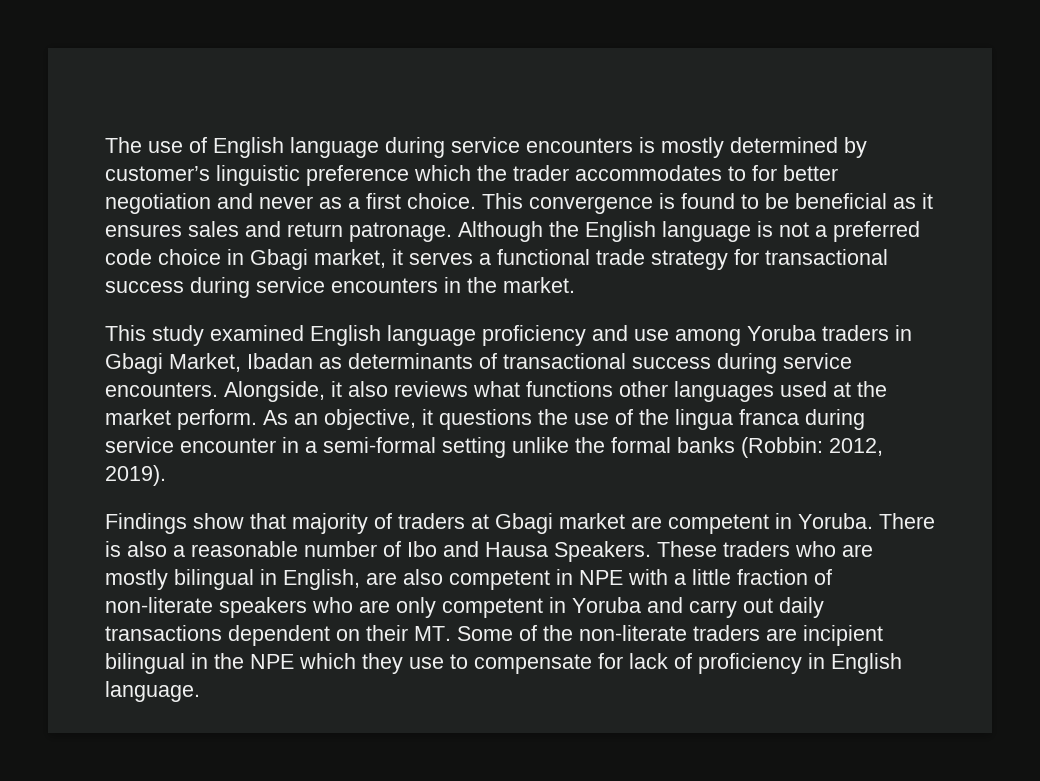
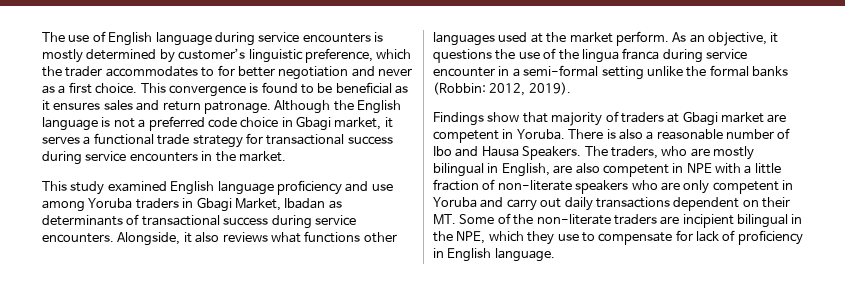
- The use of English language during service encounters is mostly determined by customer’s linguistic preference which the trader accommodates to for better negotiation and never as a first choice.
+ The use of English language during service encounters is mostly determined by customer’s linguistic preference, which the trader accommodates to for better negotiation and never as a first choice.
- These traders who are mostly bilingual in English, are also competent in NPE with a little fraction of non-literate speakers who are only competent in Yoruba and carry out daily transactions dependent on their MT. Some of the non-literate traders are incipient bilingual in the NPE which they use to compensate for lack of proficiency in English language.
+ The traders, who are mostly bilingual in English, are also competent in NPE with a little fraction of non-literate speakers who are only competent in Yoruba and carry out daily transactions dependent on their MT. Some of the non-literate traders are incipient bilingual in the NPE, which they use to compensate for lack of proficiency in English language.

